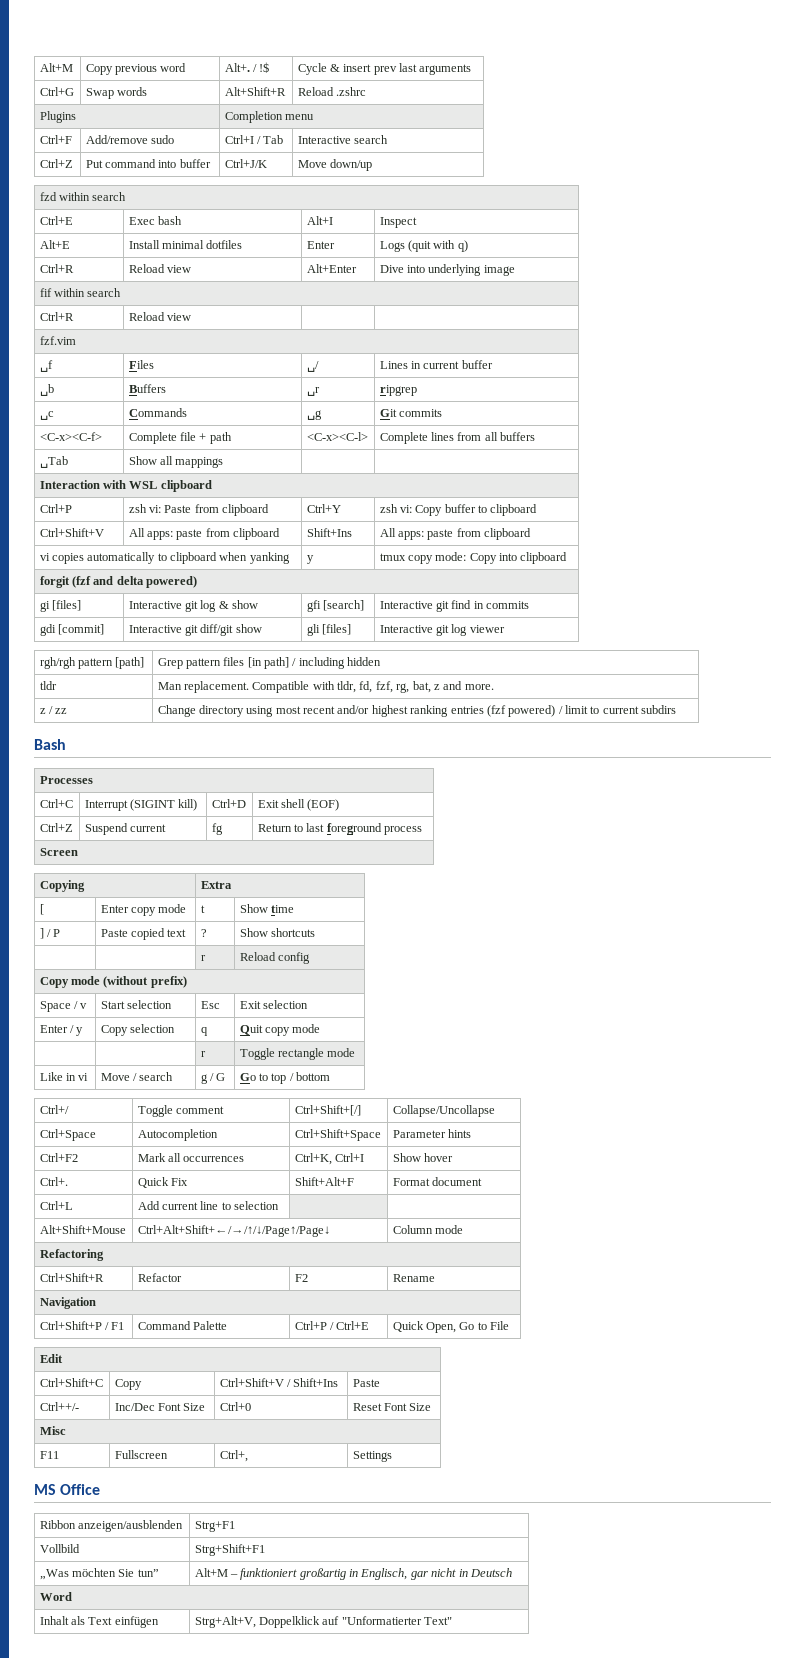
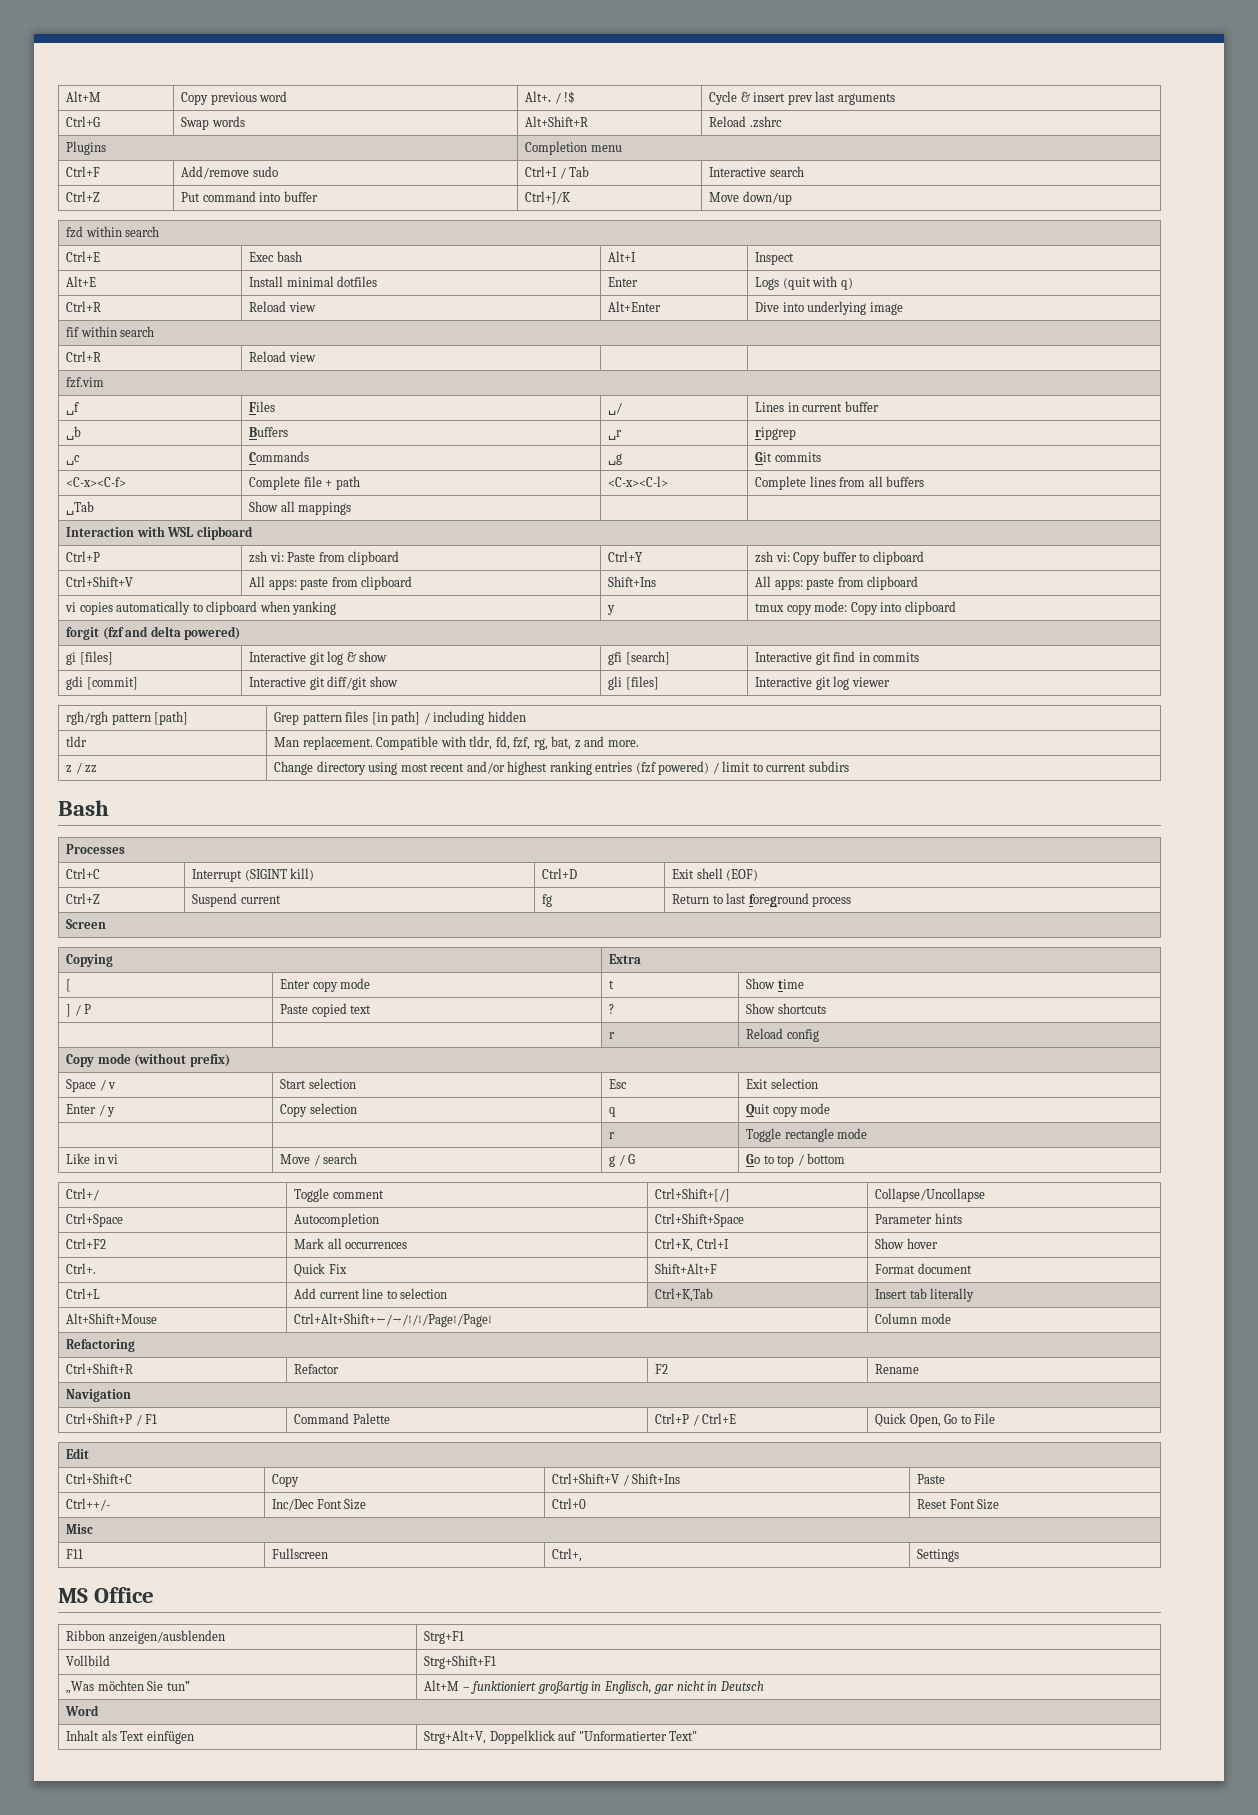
- Ctrl+L | Add current line to selection | |
+ Ctrl+L | Add current line to selection | Ctrl+K,Tab | Insert tab literally

